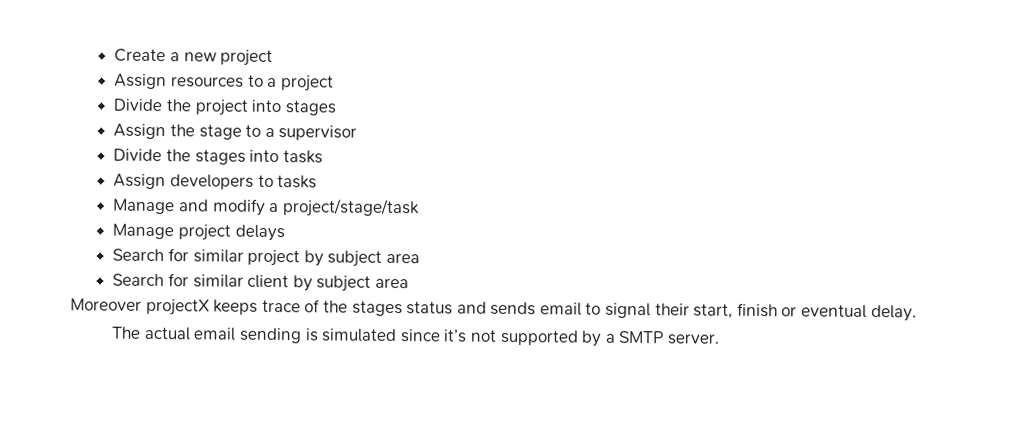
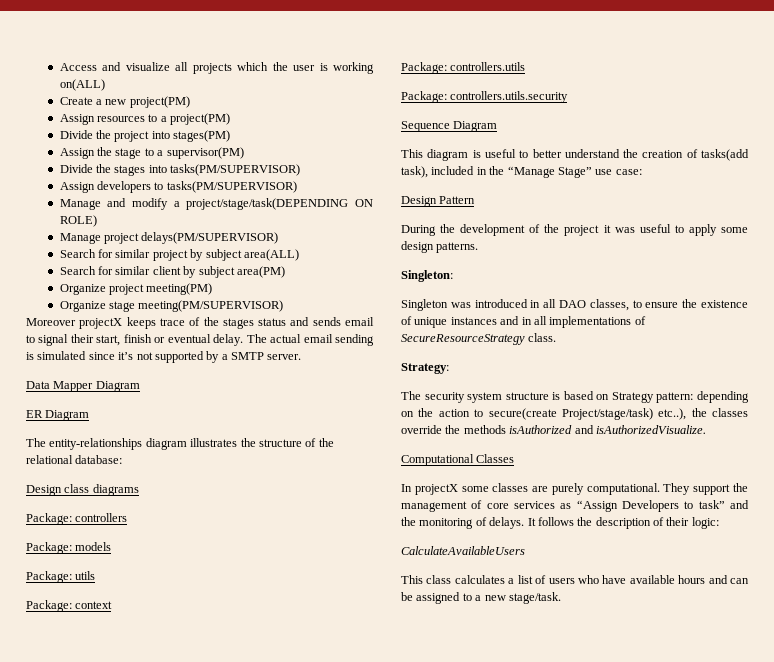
+ Access and visualize all projects which the user is working on(ALL)
- Create a new project
+ Create a new project(PM)
- Assign resources to a project
+ Assign resources to a project(PM)
- Divide the project into stages
+ Divide the project into stages(PM)
- Assign the stage to a supervisor
+ Assign the stage to a supervisor(PM)
- Divide the stages into tasks
+ Divide the stages into tasks(PM/SUPERVISOR)
- Assign developers to tasks
+ Assign developers to tasks(PM/SUPERVISOR)
- Manage and modify a project/stage/task
+ Manage and modify a project/stage/task(DEPENDING ON ROLE)
- Manage project delays
+ Manage project delays(PM/SUPERVISOR)
- Search for similar project by subject area
+ Search for similar project by subject area(ALL)
- Search for similar client by subject area
+ Search for similar client by subject area(PM)
+ Organize project meeting(PM)
+ Organize stage meeting(PM/SUPERVISOR)
- Moreover projectX keeps trace of the stages status and sends email to signal their start, finish or eventual delay.
- The actual email sending is simulated since it’s not supported by a SMTP server.
+ Moreover projectX keeps trace of the stages status and sends email to signal their start, finish or eventual delay. The actual email sending is simulated since it’s not supported by a SMTP server.
+ Data Mapper Diagram
+ ER Diagram
+ The entity-relationships diagram illustrates the structure of the relational database:
+ Design class diagrams
+ Package: controllers
+ Package: models
+ Package: utils
+ Package: context
+ Package: controllers.utils
+ Package: controllers.utils.security
+ Sequence Diagram
+ This diagram is useful to better understand the creation of tasks(add task), included in the “Manage Stage” use case:
+ Design Pattern
+ During the development of the project it was useful to apply some design patterns.
+ Singleton:
+ Singleton was introduced in all DAO classes, to ensure the existence of unique instances and in all implementations of SecureResourceStrategy class.
+ Strategy:
+ The security system structure is based on Strategy pattern: depending on the action to secure(create Project/stage/task) etc..), the classes override the methods isAuthorized and isAuthorizedVisualize.
+ Computational Classes
+ In projectX some classes are purely computational. They support the management of core services as “Assign Developers to task” and the monitoring of delays. It follows the description of their logic:
+ CalculateAvailableUsers
+ This class calculates a list of users who have available hours and can be assigned to a new stage/task.

